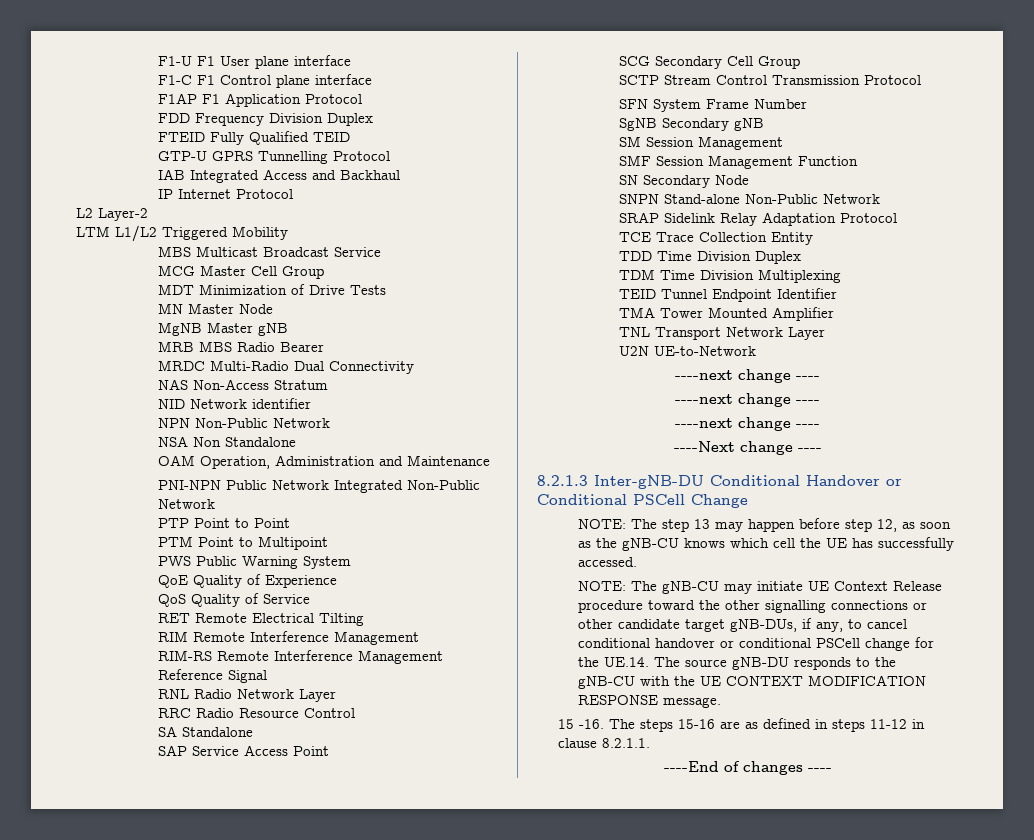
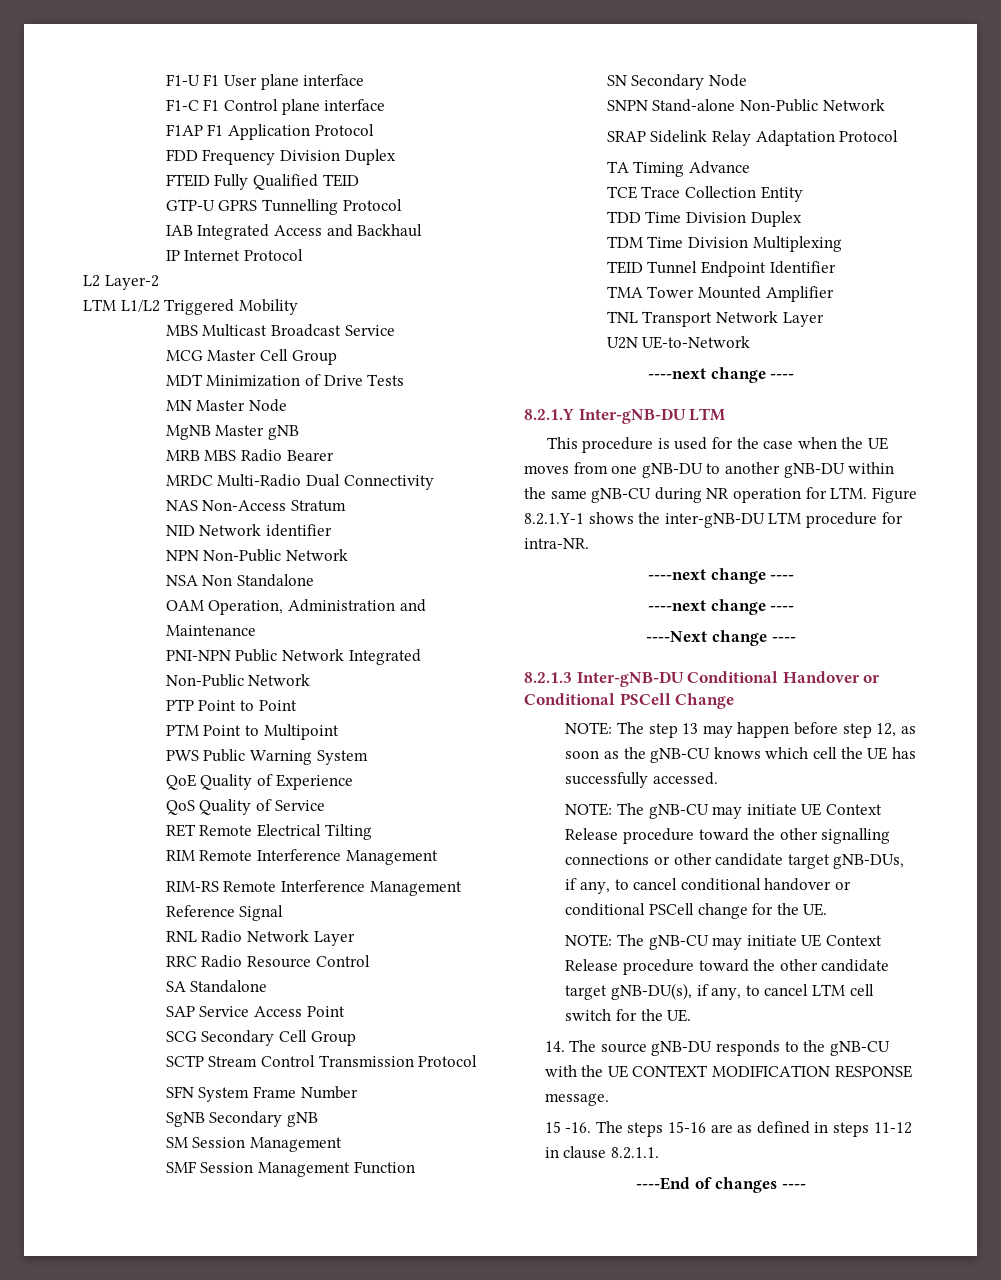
+ TA Timing Advance
+ 8.2.1.Y Inter-gNB-DU LTM
+ This procedure is used for the case when the UE moves from one gNB-DU to another gNB-DU within the same gNB-CU during NR operation for LTM. Figure 8.2.1.Y-1 shows the inter-gNB-DU LTM procedure for intra-NR.
- NOTE: The gNB-CU may initiate UE Context Release procedure toward the other signalling connections or other candidate target gNB-DUs, if any, to cancel conditional handover or conditional PSCell change for the UE.14. The source gNB-DU responds to the gNB-CU with the UE CONTEXT MODIFICATION RESPONSE message.
+ NOTE: The gNB-CU may initiate UE Context Release procedure toward the other signalling connections or other candidate target gNB-DUs, if any, to cancel conditional handover or conditional PSCell change for the UE.
+ NOTE: The gNB-CU may initiate UE Context Release procedure toward the other candidate target gNB-DU(s), if any, to cancel LTM cell switch for the UE.
+ 14. The source gNB-DU responds to the gNB-CU with the UE CONTEXT MODIFICATION RESPONSE message.

